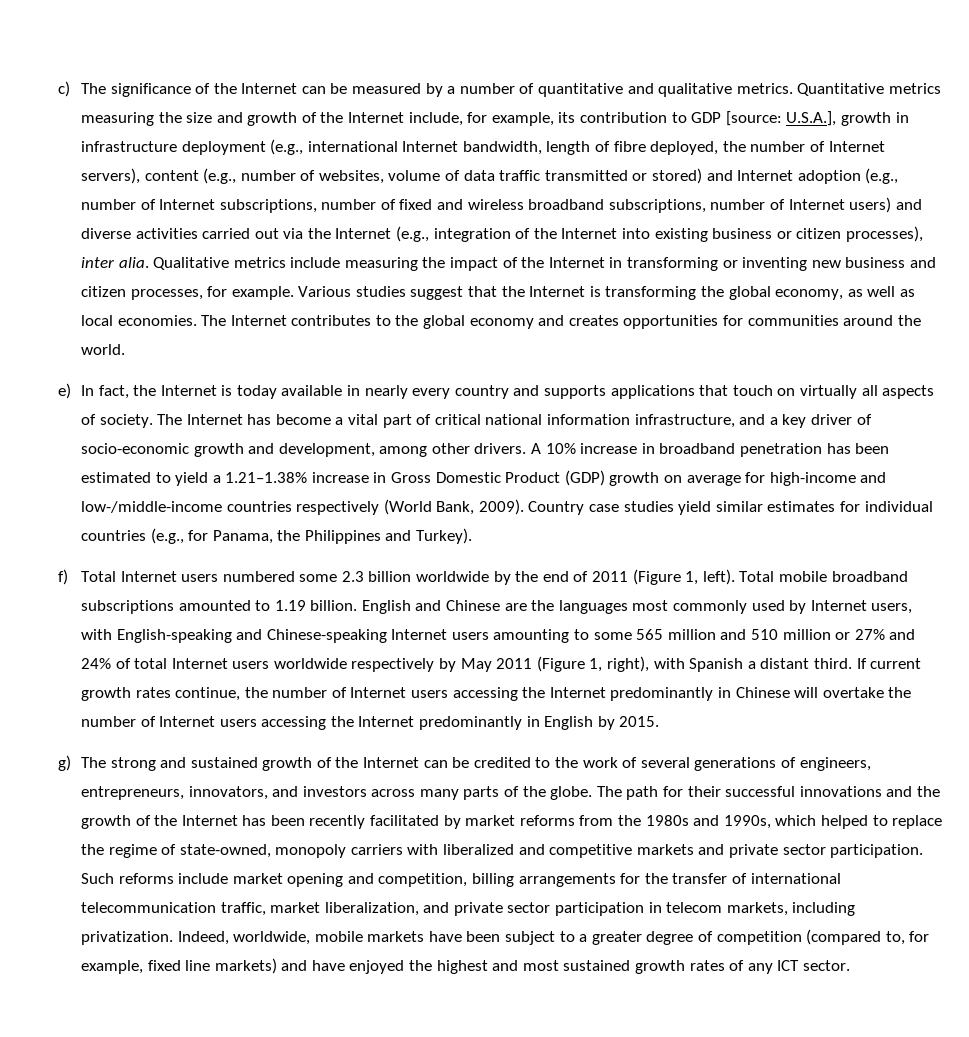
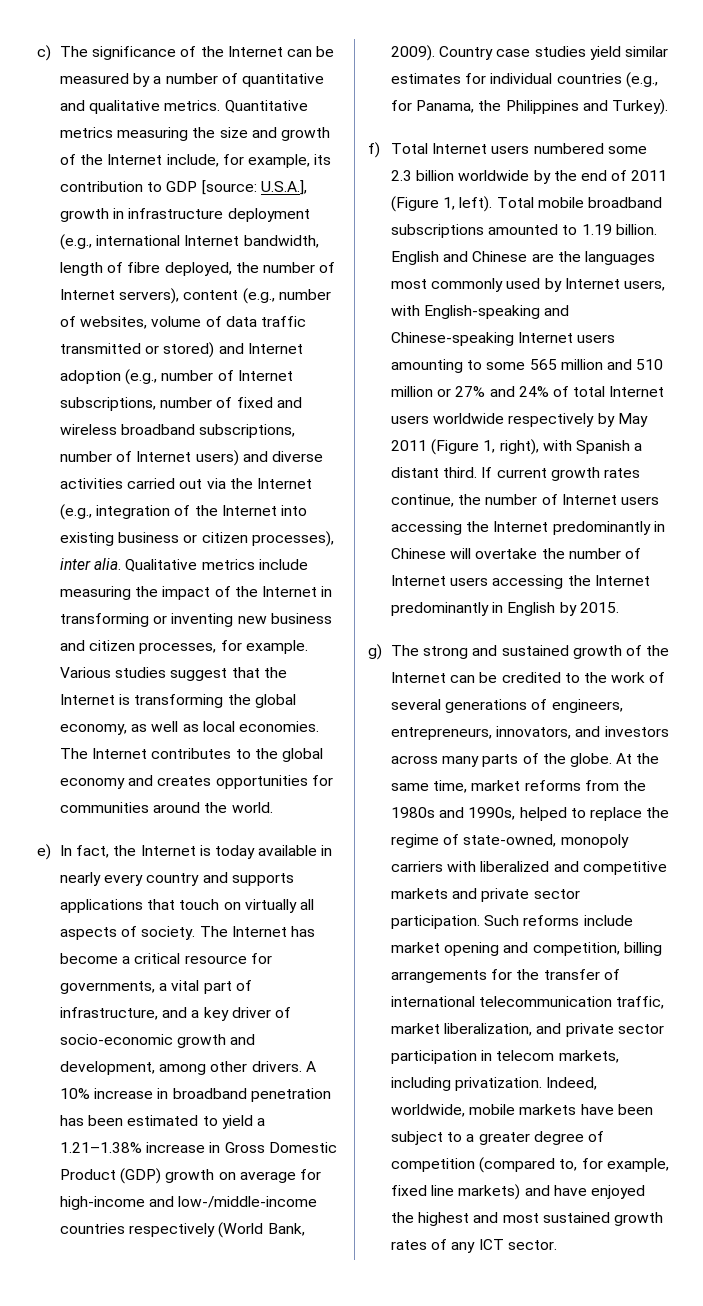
- The Internet has become a vital part of critical national information infrastructure, and a key driver of socio-economic growth and development, among other drivers.
+ The Internet has become a critical resource for governments, a vital part of infrastructure, and a key driver of socio-economic growth and development, among other drivers.
- The path for their successful innovations and the growth of the Internet has been recently facilitated by market reforms from the 1980s and 1990s, which helped to replace the regime of state-owned, monopoly carriers with liberalized and competitive markets and private sector participation.
+ At the same time, market reforms from the 1980s and 1990s, helped to replace the regime of state-owned, monopoly carriers with liberalized and competitive markets and private sector participation.

